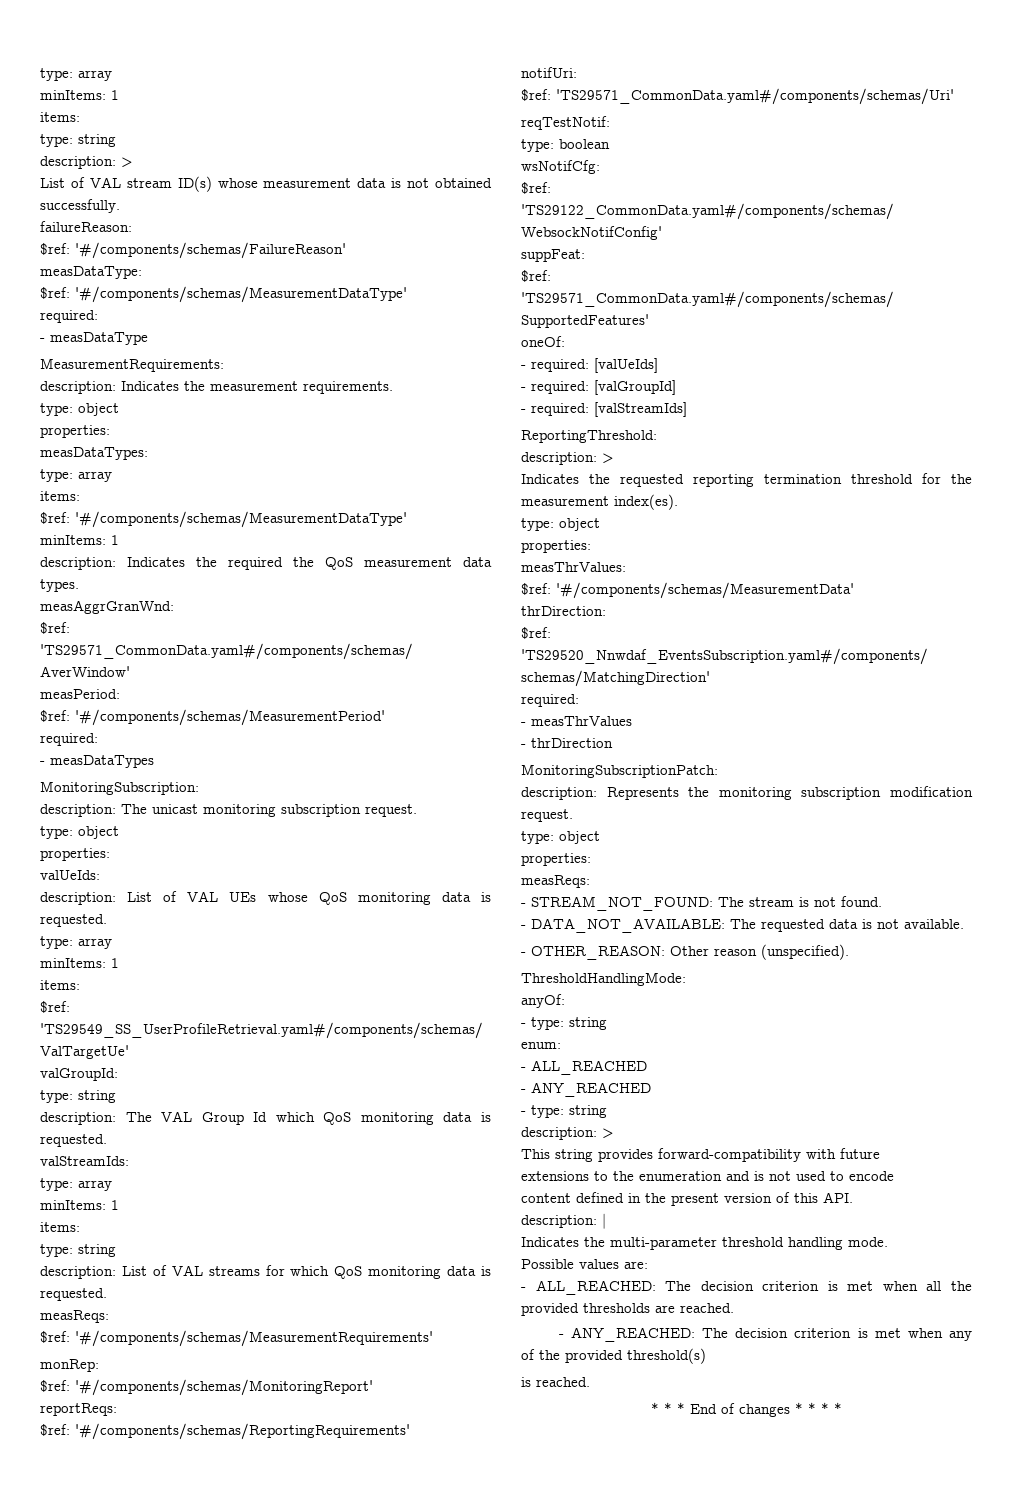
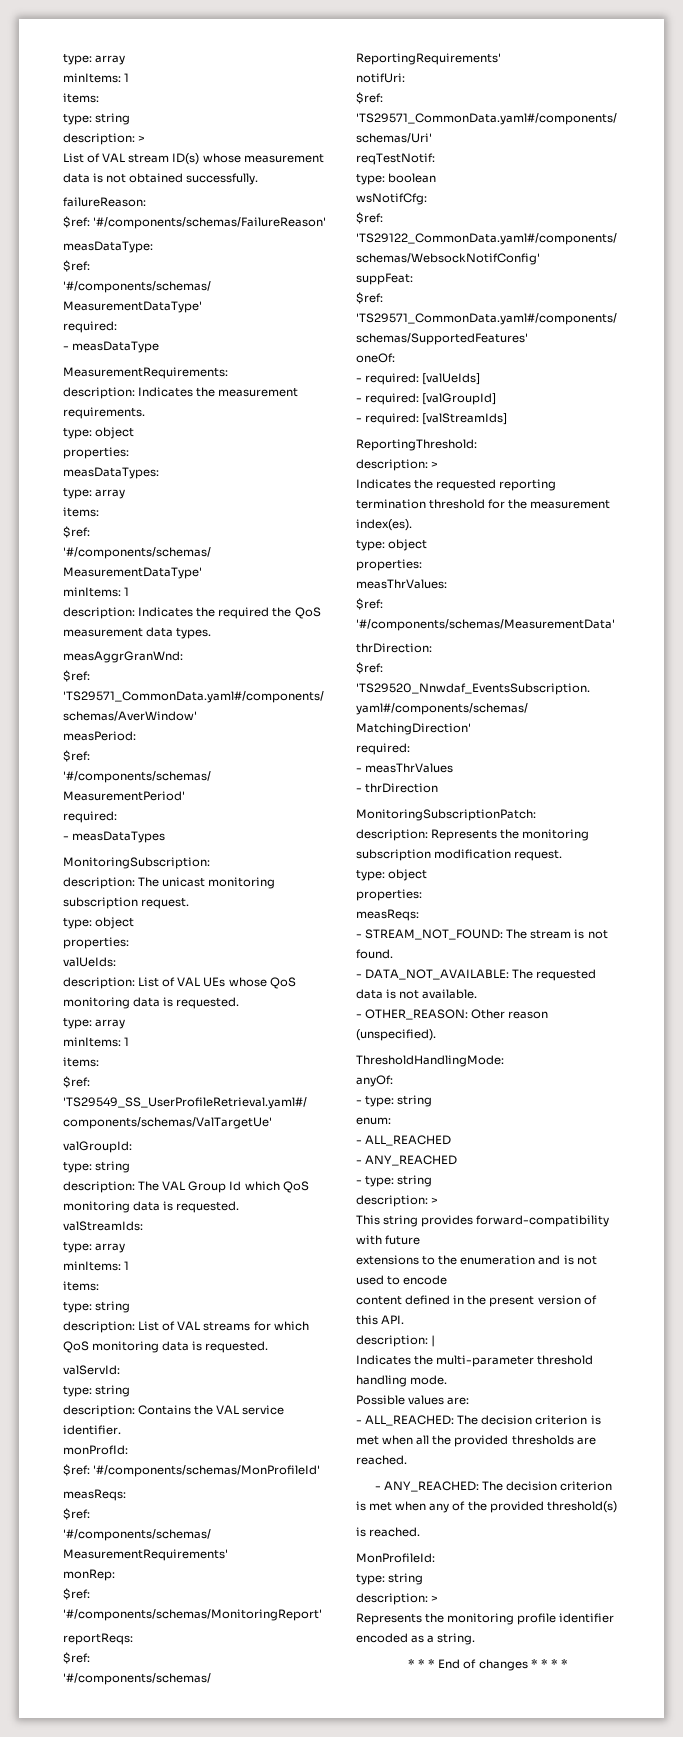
+ valServId:
+ type: string
+ description: Contains the VAL service identifier.
+ monProfId:
+ $ref: '#/components/schemas/MonProfileId'
+ MonProfileId:
+ type: string
+ description: >
+ Represents the monitoring profile identifier encoded as a string.

